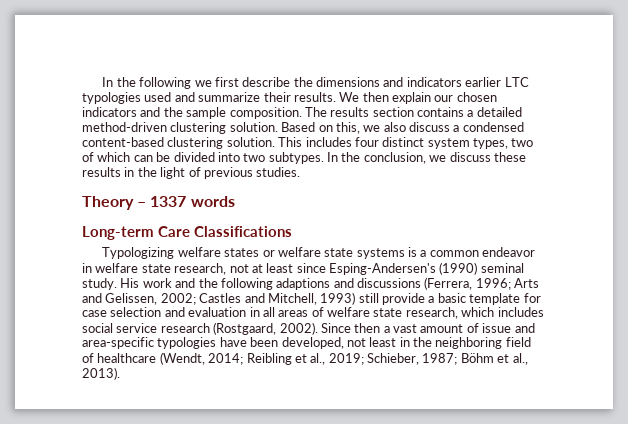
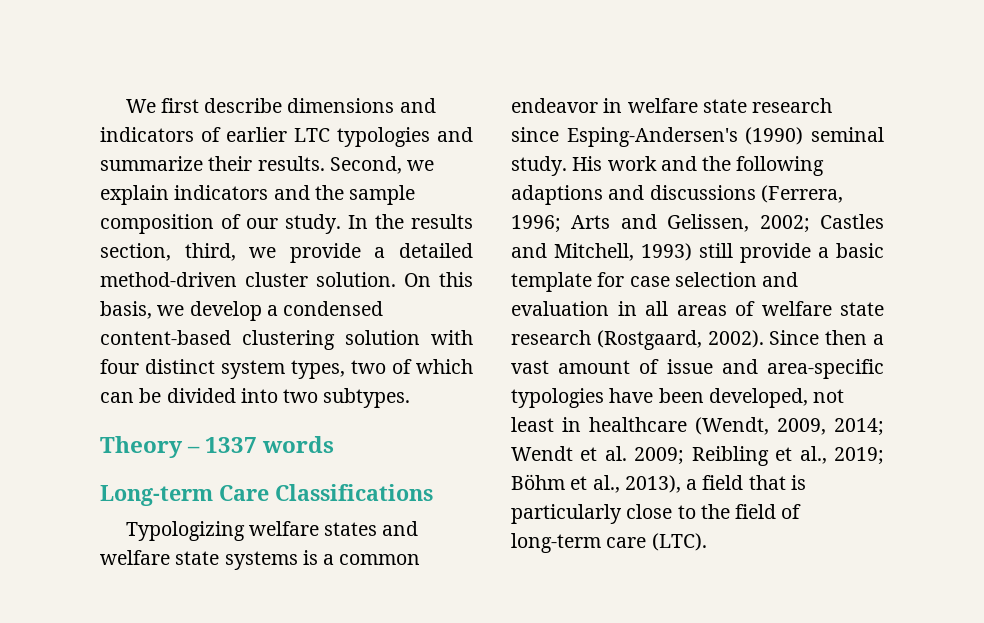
- In the following we first describe the dimensions and indicators earlier LTC typologies used and summarize their results.
+ We first describe dimensions and indicators of earlier LTC typologies and summarize their results.
- We then explain our chosen indicators and the sample composition. The results section contains a detailed method-driven clustering solution. Based on this, we also discuss a condensed content-based clustering solution. This includes four distinct system types, two of which can be divided into two subtypes. In the conclusion, we discuss these results in the light of previous studies.
+ Second, we explain indicators and the sample composition of our study. In the results section, third, we provide a detailed method-driven cluster solution. On this basis, we develop a condensed content-based clustering solution with four distinct system types, two of which can be divided into two subtypes.
- Typologizing welfare states or welfare state systems is a common endeavor in welfare state research, not at least since Esping-Andersen's (1990) seminal study.
+ Typologizing welfare states and welfare state systems is a common endeavor in welfare state research since Esping-Andersen's (1990) seminal study.
- His work and the following adaptions and discussions (Ferrera, 1996; Arts and Gelissen, 2002; Castles and Mitchell, 1993) still provide a basic template for case selection and evaluation in all areas of welfare state research, which includes social service research (Rostgaard, 2002).
+ His work and the following adaptions and discussions (Ferrera, 1996; Arts and Gelissen, 2002; Castles and Mitchell, 1993) still provide a basic template for case selection and evaluation in all areas of welfare state research (Rostgaard, 2002).
- Since then a vast amount of issue and area-specific typologies have been developed, not least in the neighboring field of healthcare (Wendt, 2014; Reibling et al., 2019; Schieber, 1987; Böhm et al., 2013).
+ Since then a vast amount of issue and area-specific typologies have been developed, not least in healthcare (Wendt, 2009, 2014; Wendt et al. 2009; Reibling et al., 2019; Böhm et al., 2013), a field that is particularly close to the field of long-term care (LTC).

